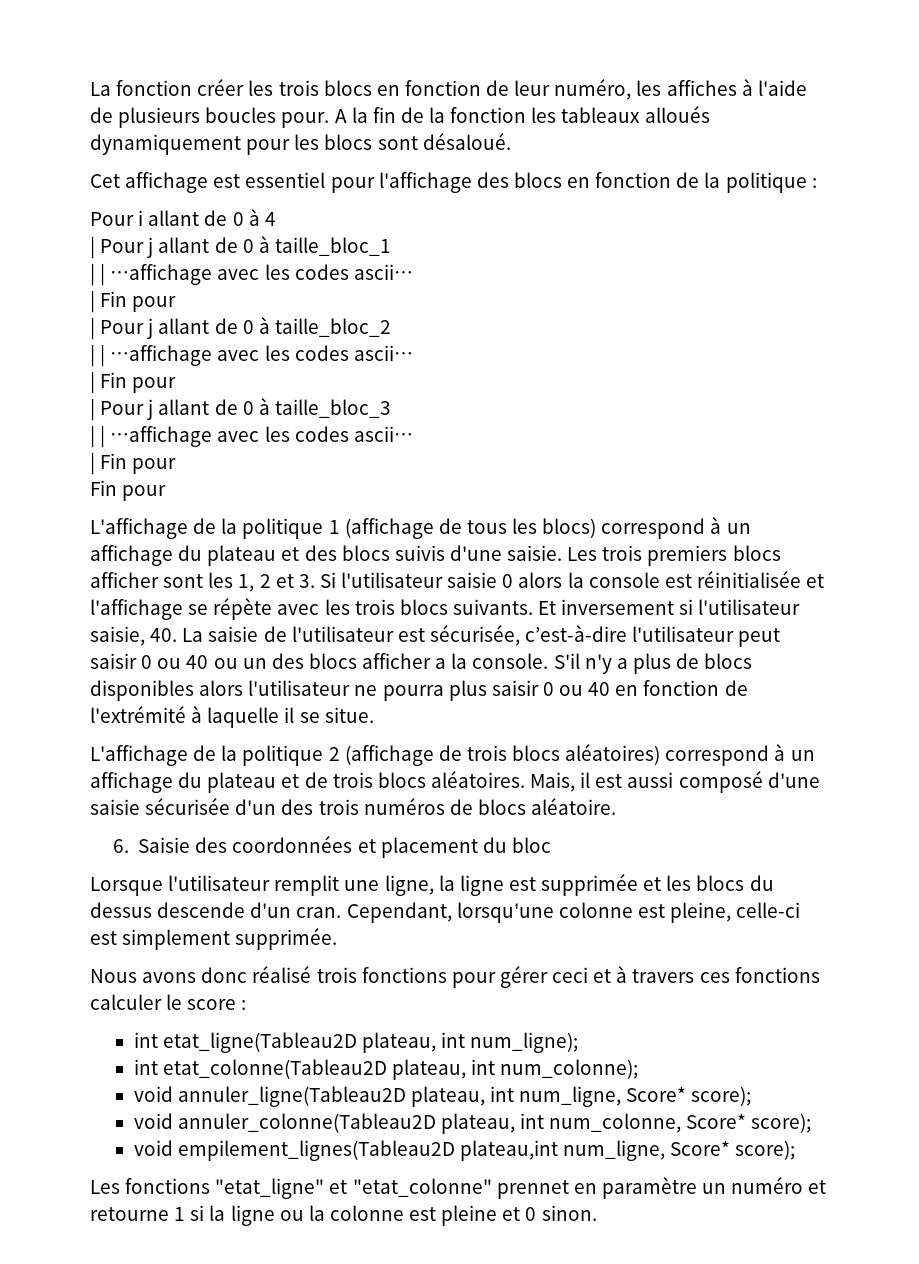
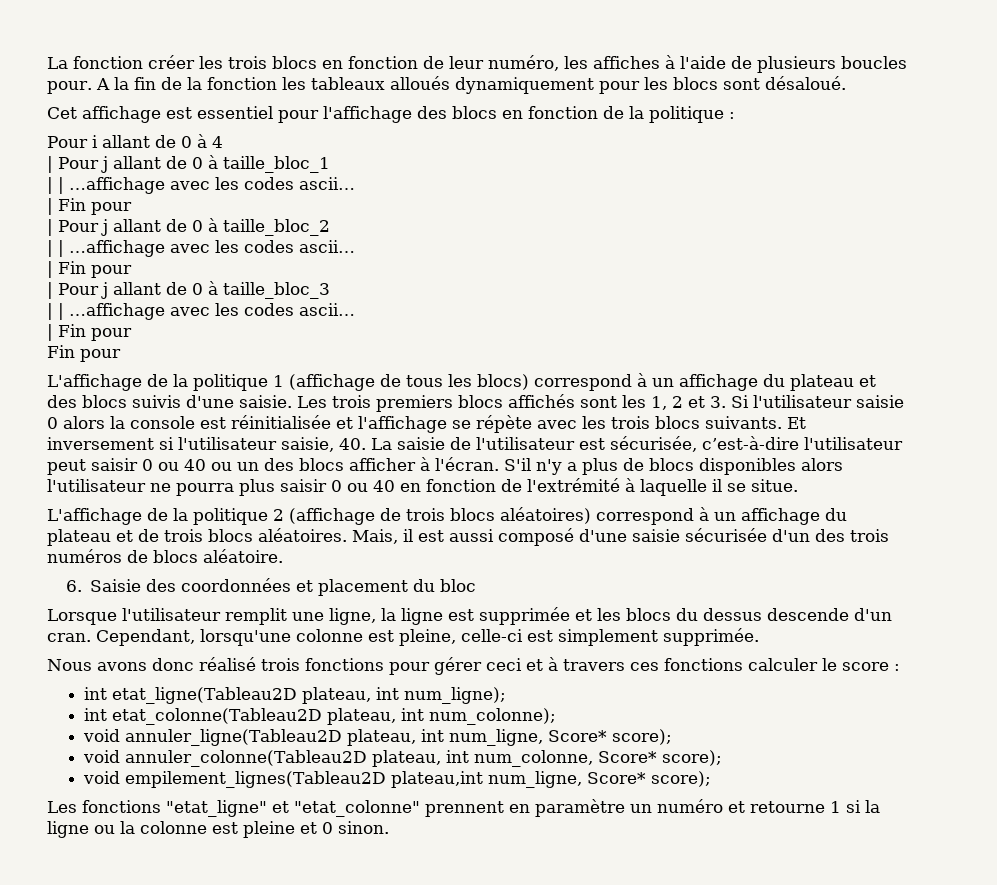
- Les trois premiers blocs afficher sont les 1, 2 et 3. Si l'utilisateur saisie 0 alors la console est réinitialisée et l'affichage se répète avec les trois blocs suivants.
+ Les trois premiers blocs affichés sont les 1, 2 et 3. Si l'utilisateur saisie 0 alors la console est réinitialisée et l'affichage se répète avec les trois blocs suivants.
- Et inversement si l'utilisateur saisie, 40. La saisie de l'utilisateur est sécurisée, c’est-à-dire l'utilisateur peut saisir 0 ou 40 ou un des blocs afficher a la console.
+ Et inversement si l'utilisateur saisie, 40. La saisie de l'utilisateur est sécurisée, c’est-à-dire l'utilisateur peut saisir 0 ou 40 ou un des blocs afficher à l'écran.
- Les fonctions "etat_ligne" et "etat_colonne" prennet en paramètre un numéro et retourne 1 si la ligne ou la colonne est pleine et 0 sinon.
+ Les fonctions "etat_ligne" et "etat_colonne" prennent en paramètre un numéro et retourne 1 si la ligne ou la colonne est pleine et 0 sinon.

